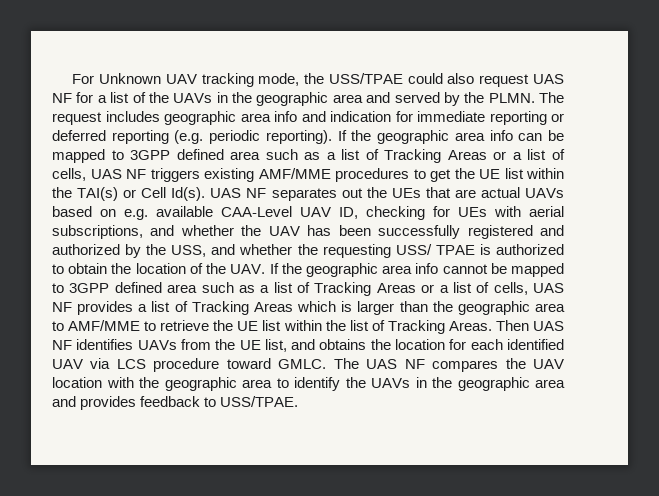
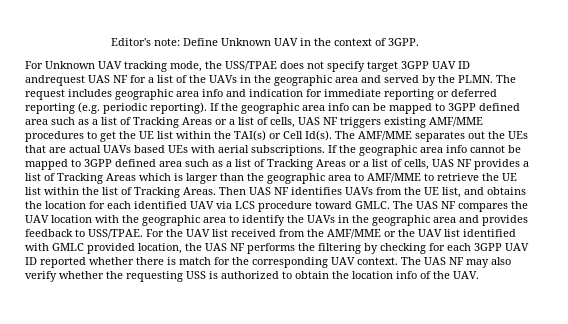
+ Editor's note: Define Unknown UAV in the context of 3GPP.
- For Unknown UAV tracking mode, the USS/TPAE could also request UAS NF for a list of the UAVs in the geographic area and served by the PLMN.
+ For Unknown UAV tracking mode, the USS/TPAE does not specify target 3GPP UAV ID andrequest UAS NF for a list of the UAVs in the geographic area and served by the PLMN.
- UAS NF separates out the UEs that are actual UAVs based on e.g. available CAA-Level UAV ID, checking for UEs with aerial subscriptions, and whether the UAV has been successfully registered and authorized by the USS, and whether the requesting USS/ TPAE is authorized to obtain the location of the UAV. If the geographic area info cannot be mapped to 3GPP defined area such as a list of Tracking Areas or a list of cells, UAS NF provides a list of Tracking Areas which is larger than the geographic area to AMF/MME to retrieve the UE list within the list of Tracking Areas.
+ The AMF/MME separates out the UEs that are actual UAVs based UEs with aerial subscriptions. If the geographic area info cannot be mapped to 3GPP defined area such as a list of Tracking Areas or a list of cells, UAS NF provides a list of Tracking Areas which is larger than the geographic area to AMF/MME to retrieve the UE list within the list of Tracking Areas.
+ For the UAV list received from the AMF/MME or the UAV list identified with GMLC provided location, the UAS NF performs the filtering by checking for each 3GPP UAV ID reported whether there is match for the corresponding UAV context. The UAS NF may also verify whether the requesting USS is authorized to obtain the location info of the UAV.

